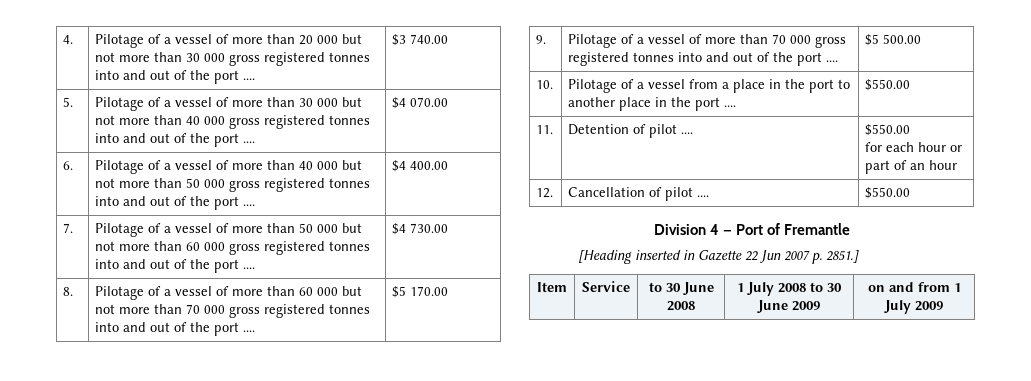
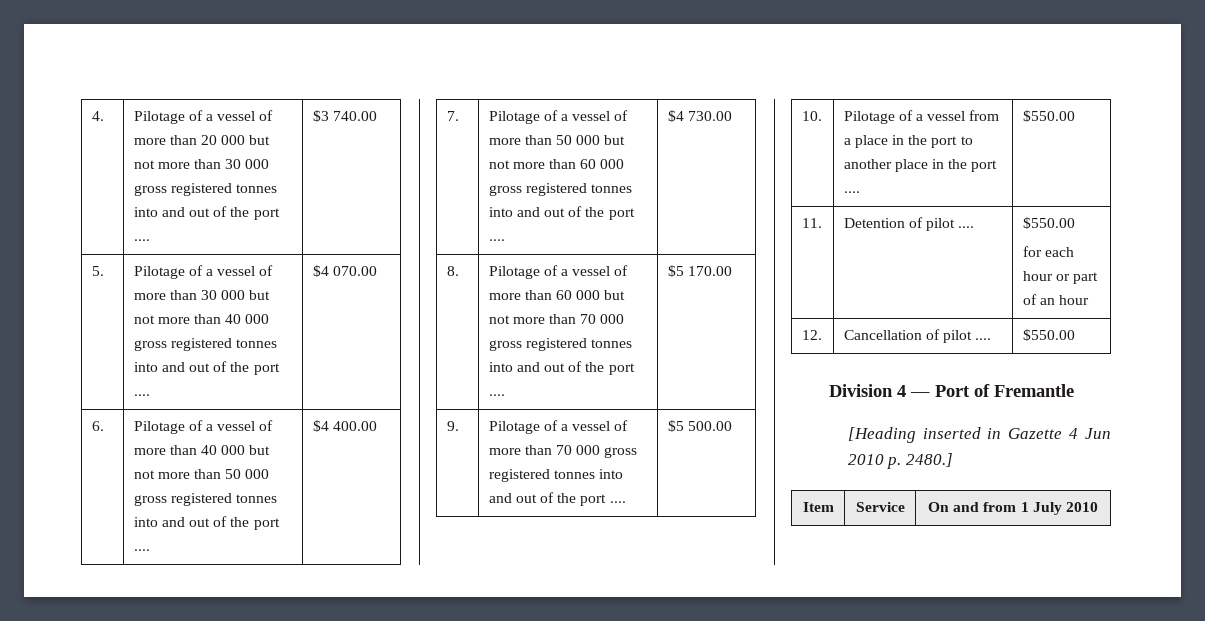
- [Heading inserted in Gazette 22 Jun 2007 p. 2851.]
- Item | Service | to 30 June 2008 | 1 July 2008 to 30 June 2009 | on and from 1 July 2009
+ [Heading inserted in Gazette 4 Jun 2010 p. 2480.]
+ Item | Service | On and from 1 July 2010

